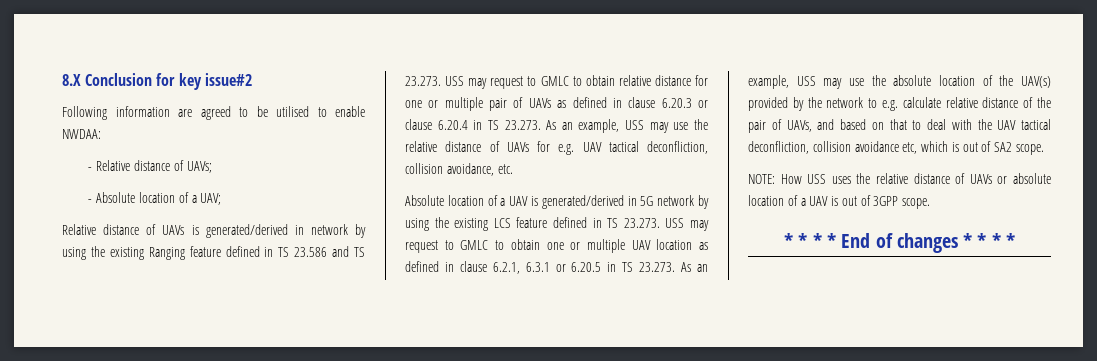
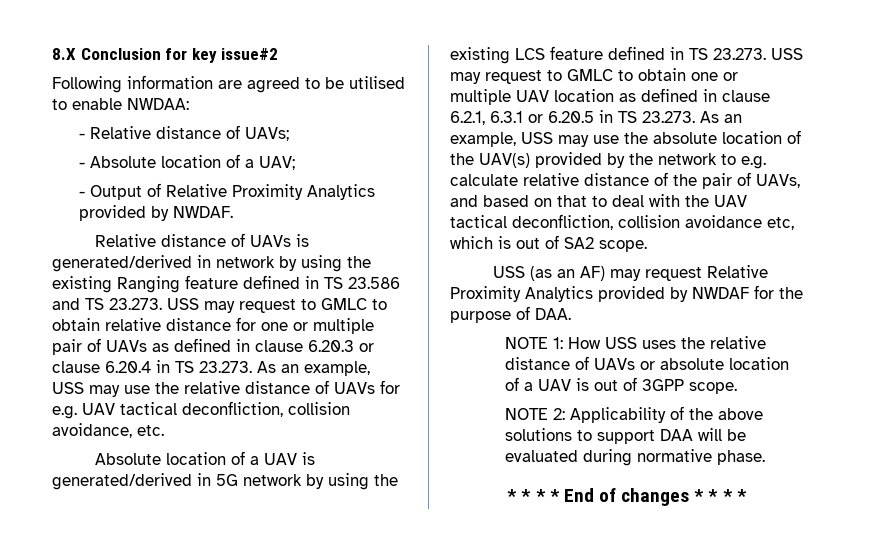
+ - Output of Relative Proximity Analytics provided by NWDAF.
- NOTE: How USS uses the relative distance of UAVs or absolute location of a UAV is out of 3GPP scope.
+ USS (as an AF) may request Relative Proximity Analytics provided by NWDAF for the purpose of DAA.
+ NOTE 1: How USS uses the relative distance of UAVs or absolute location of a UAV is out of 3GPP scope.
+ NOTE 2: Applicability of the above solutions to support DAA will be evaluated during normative phase.

